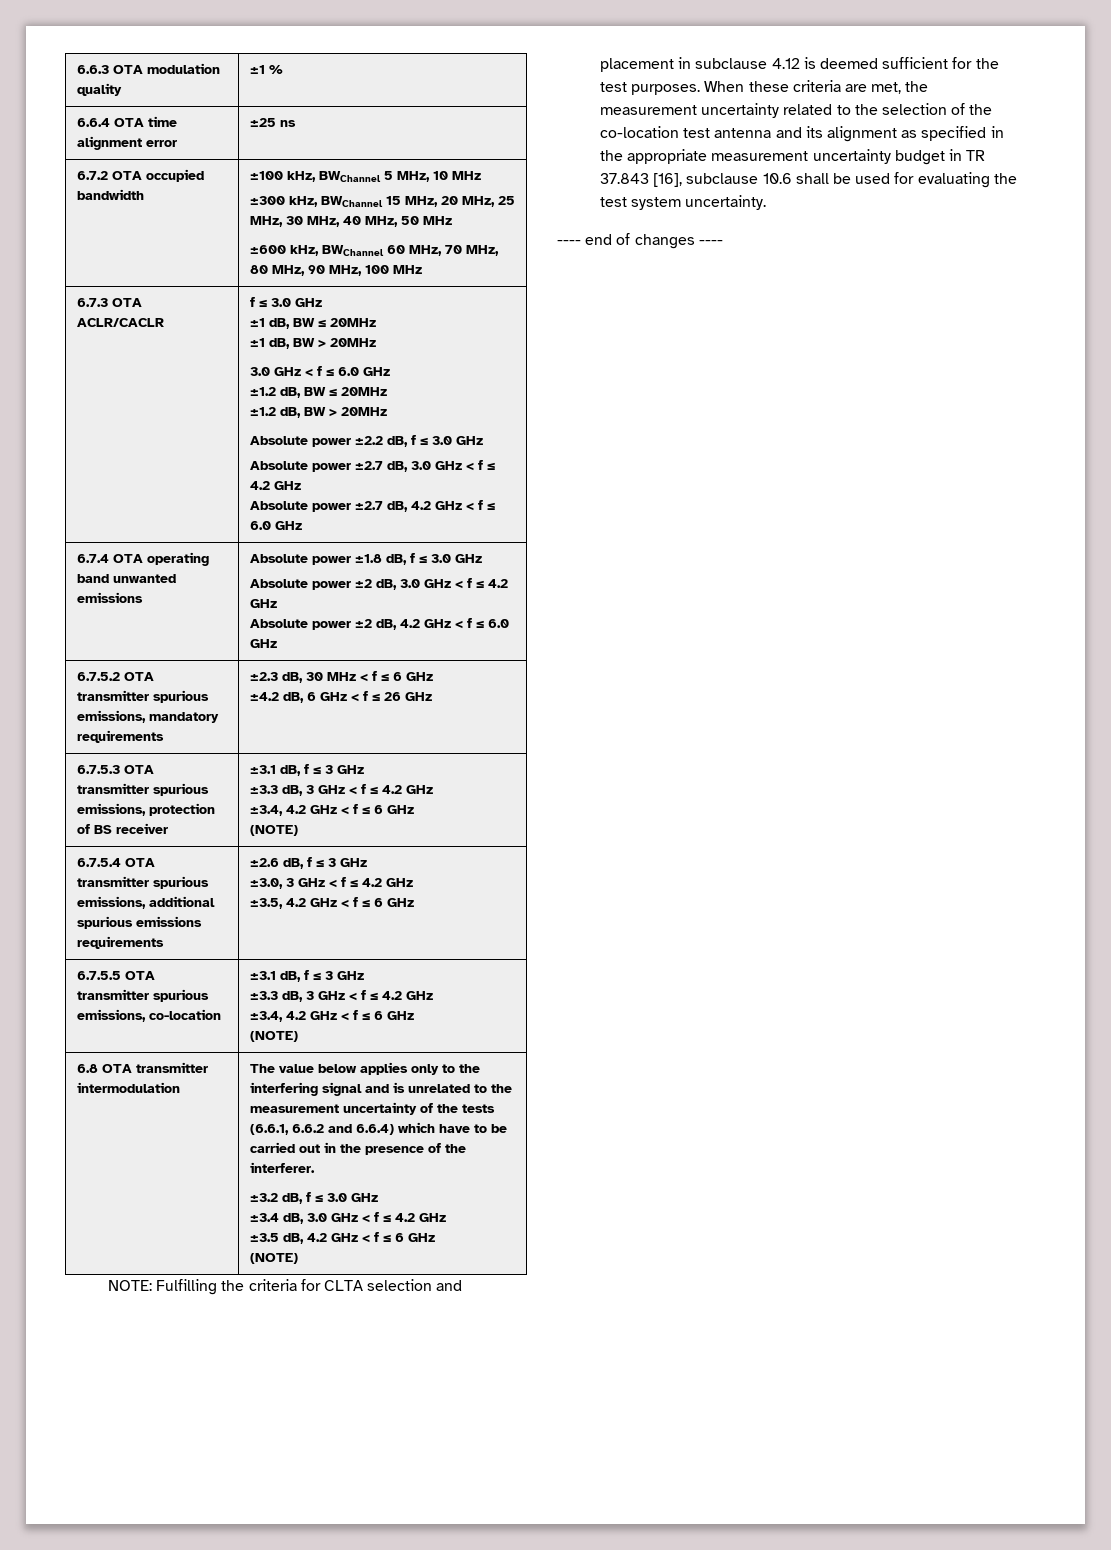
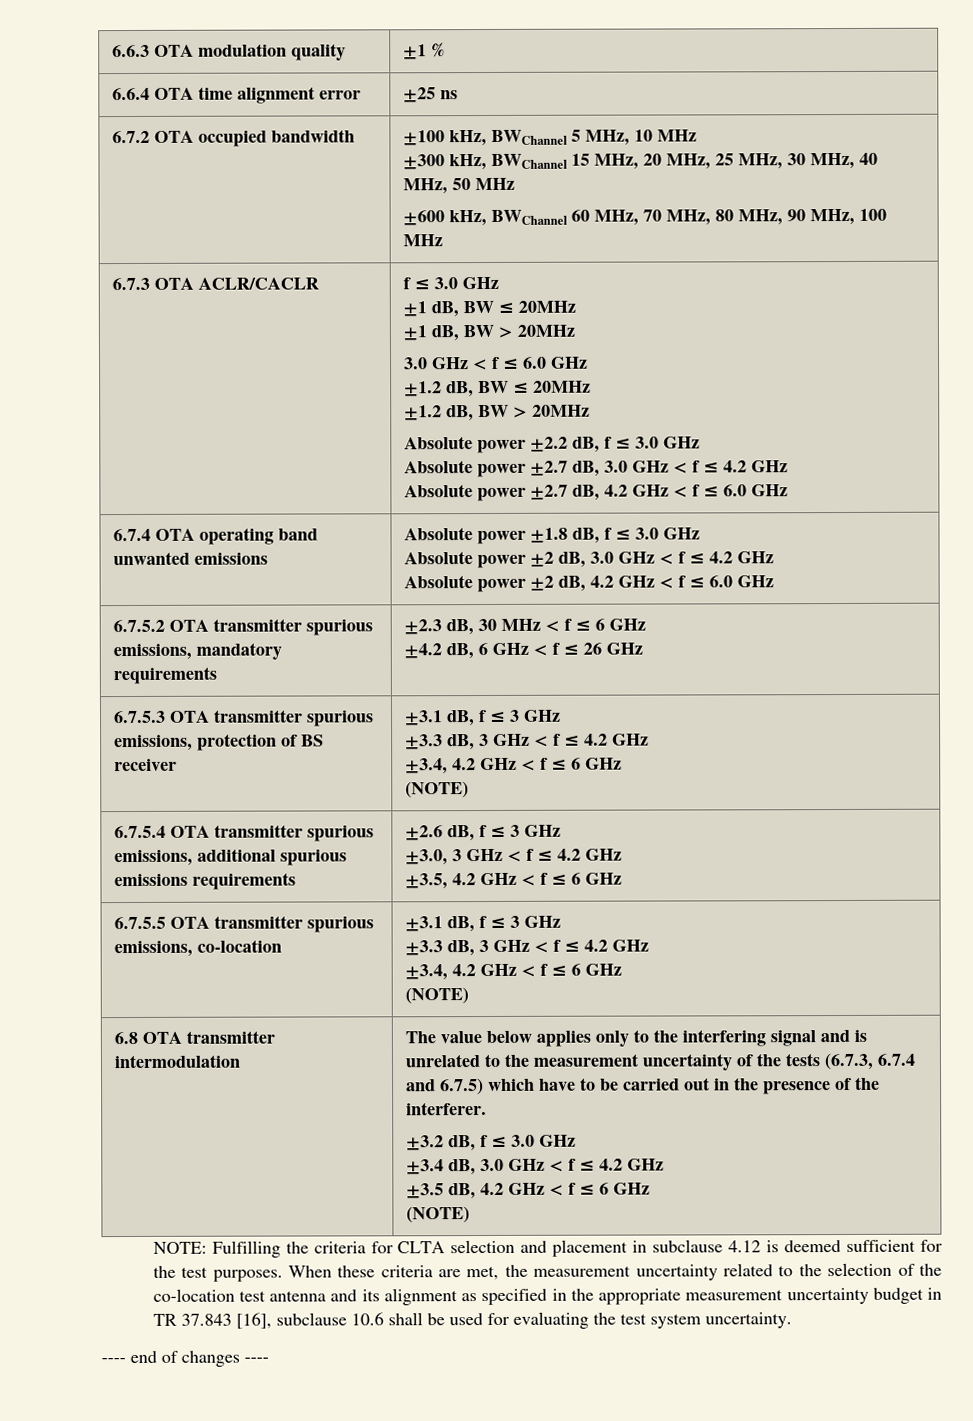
- The value below applies only to the interfering signal and is unrelated to the measurement uncertainty of the tests (6.6.1, 6.6.2 and 6.6.4) which have to be carried out in the presence of the interferer.
+ The value below applies only to the interfering signal and is unrelated to the measurement uncertainty of the tests (6.7.3, 6.7.4 and 6.7.5) which have to be carried out in the presence of the interferer.

